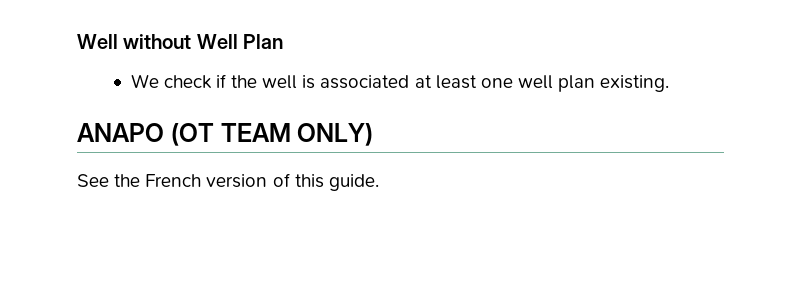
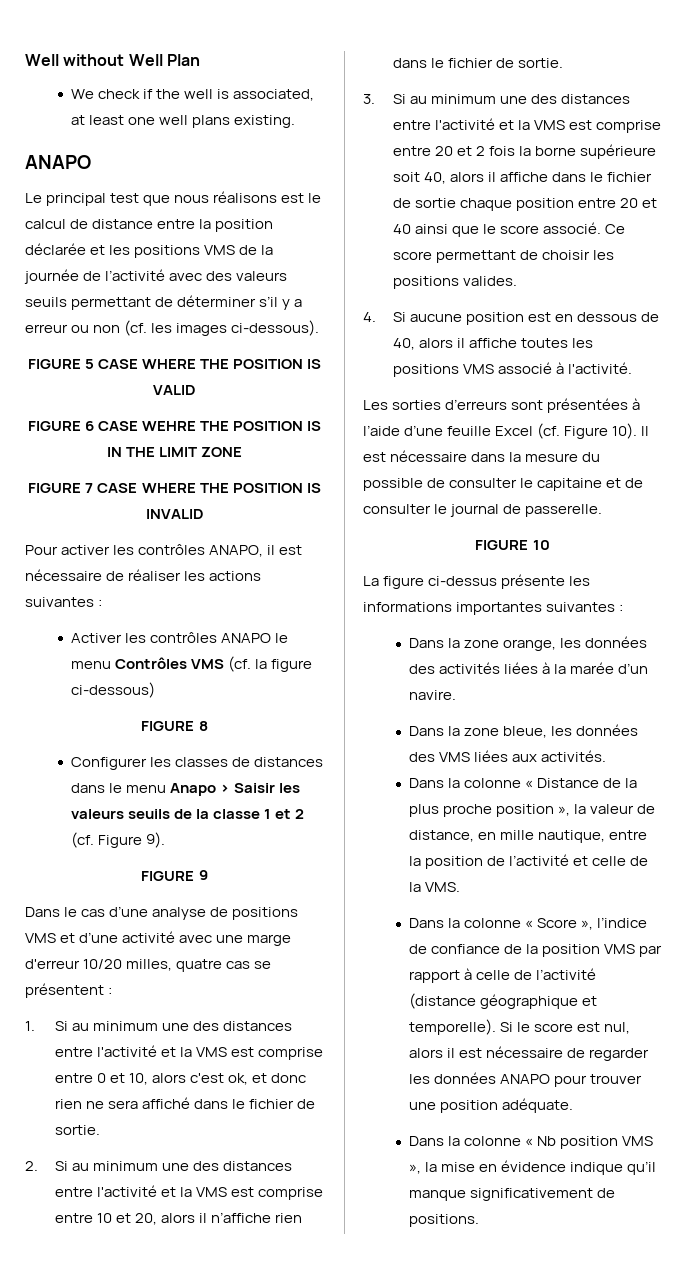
- We check if the well is associated at least one well plan existing.
- ANAPO (OT TEAM ONLY)
- See the French version of this guide.
+ We check if the well is associated, at least one well plans existing.
+ ANAPO
+ Le principal test que nous réalisons est le calcul de distance entre la position déclarée et les positions VMS de la journée de l’activité avec des valeurs seuils permettant de déterminer s’il y a erreur ou non (cf. les images ci-dessous).
+ FIGURE 5 CASE WHERE THE POSITION IS VALID
+ FIGURE 6 CASE WEHRE THE POSITION IS IN THE LIMIT ZONE
+ FIGURE 7 CASE WHERE THE POSITION IS INVALID
+ Pour activer les contrôles ANAPO, il est nécessaire de réaliser les actions suivantes :
+ Activer les contrôles ANAPO le menu Contrôles VMS (cf. la figure ci-dessous)
+ FIGURE 8
+ Configurer les classes de distances dans le menu Anapo > Saisir les valeurs seuils de la classe 1 et 2 (cf. Figure 9).
+ FIGURE 9
+ Dans le cas d’une analyse de positions VMS et d’une activité avec une marge d'erreur 10/20 milles, quatre cas se présentent :
+ 1. Si au minimum une des distances entre l'activité et la VMS est comprise entre 0 et 10, alors c'est ok, et donc rien ne sera affiché dans le fichier de sortie.
+ 2. Si au minimum une des distances entre l'activité et la VMS est comprise entre 10 et 20, alors il n’affiche rien dans le fichier de sortie.
+ 3. Si au minimum une des distances entre l'activité et la VMS est comprise entre 20 et 2 fois la borne supérieure soit 40, alors il affiche dans le fichier de sortie chaque position entre 20 et 40 ainsi que le score associé. Ce score permettant de choisir les positions valides.
+ 4. Si aucune position est en dessous de 40, alors il affiche toutes les positions VMS associé à l'activité.
+ Les sorties d’erreurs sont présentées à l’aide d’une feuille Excel (cf. Figure 10). Il est nécessaire dans la mesure du possible de consulter le capitaine et de consulter le journal de passerelle.
+ FIGURE 10
+ La figure ci-dessus présente les informations importantes suivantes :
+ Dans la zone orange, les données des activités liées à la marée d’un navire.
+ Dans la zone bleue, les données des VMS liées aux activités.
+ Dans la colonne « Distance de la plus proche position », la valeur de distance, en mille nautique, entre la position de l’activité et celle de la VMS.
+ Dans la colonne « Score », l’indice de confiance de la position VMS par rapport à celle de l’activité (distance géographique et temporelle). Si le score est nul, alors il est nécessaire de regarder les données ANAPO pour trouver une position adéquate.
+ Dans la colonne « Nb position VMS », la mise en évidence indique qu’il manque significativement de positions.

